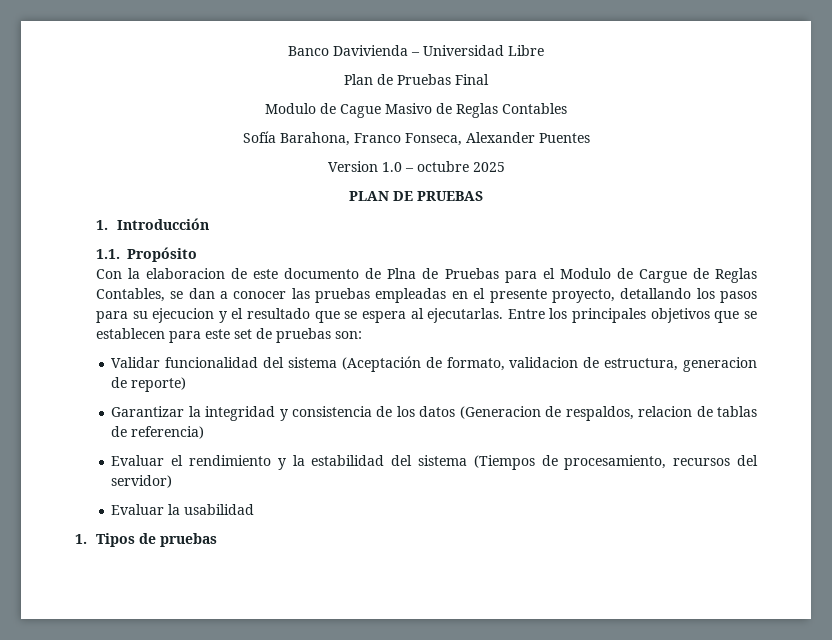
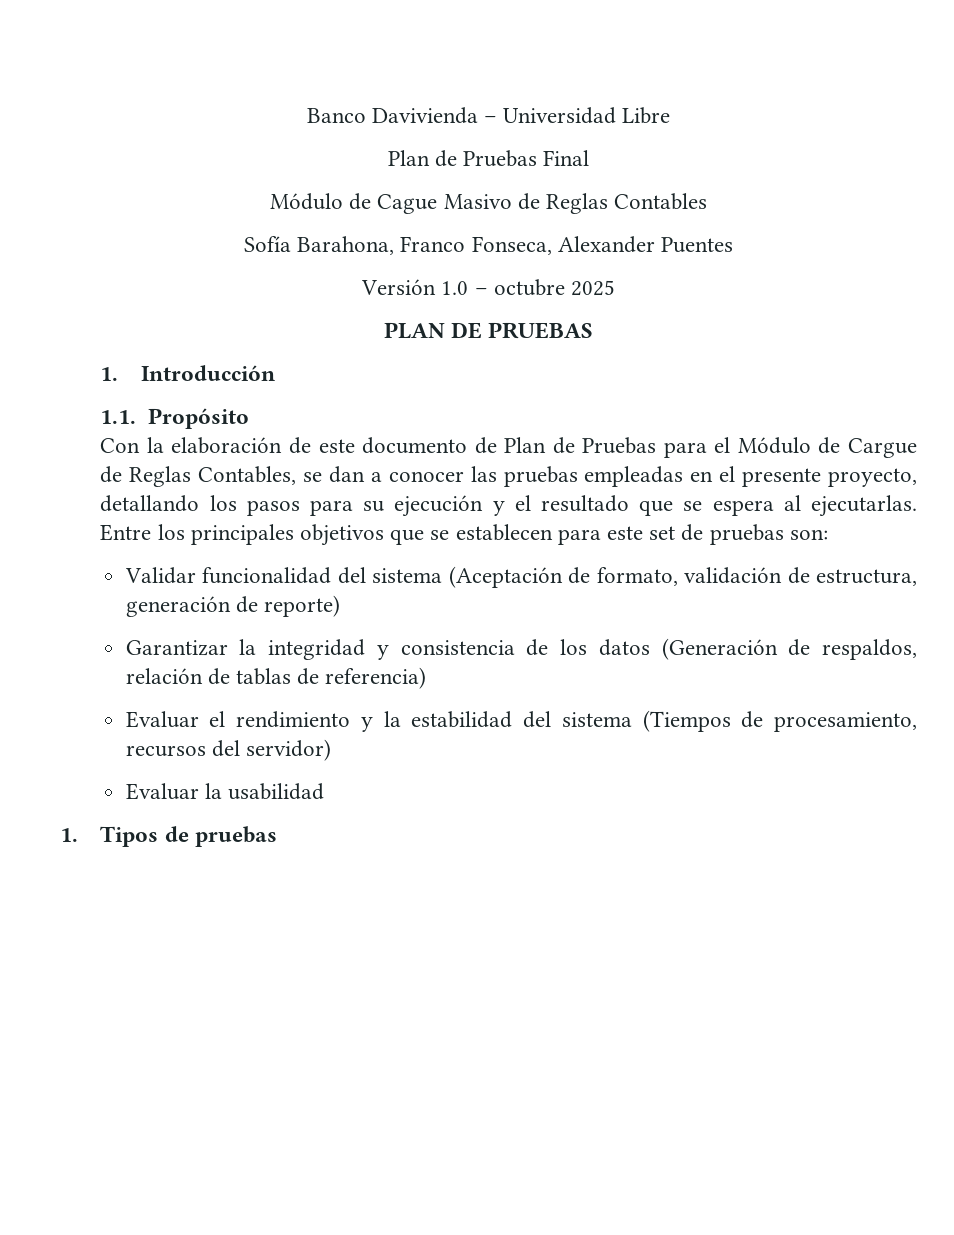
- Modulo de Cague Masivo de Reglas Contables
+ Módulo de Cague Masivo de Reglas Contables
- Version 1.0 – octubre 2025
+ Versión 1.0 – octubre 2025
- Con la elaboracion de este documento de Plna de Pruebas para el Modulo de Cargue de Reglas Contables, se dan a conocer las pruebas empleadas en el presente proyecto, detallando los pasos para su ejecucion y el resultado que se espera al ejecutarlas.
+ Con la elaboración de este documento de Plan de Pruebas para el Módulo de Cargue de Reglas Contables, se dan a conocer las pruebas empleadas en el presente proyecto, detallando los pasos para su ejecución y el resultado que se espera al ejecutarlas.
- Validar funcionalidad del sistema (Aceptación de formato, validacion de estructura, generacion de reporte)
+ Validar funcionalidad del sistema (Aceptación de formato, validación de estructura, generación de reporte)
- Garantizar la integridad y consistencia de los datos (Generacion de respaldos, relacion de tablas de referencia)
+ Garantizar la integridad y consistencia de los datos (Generación de respaldos, relación de tablas de referencia)

